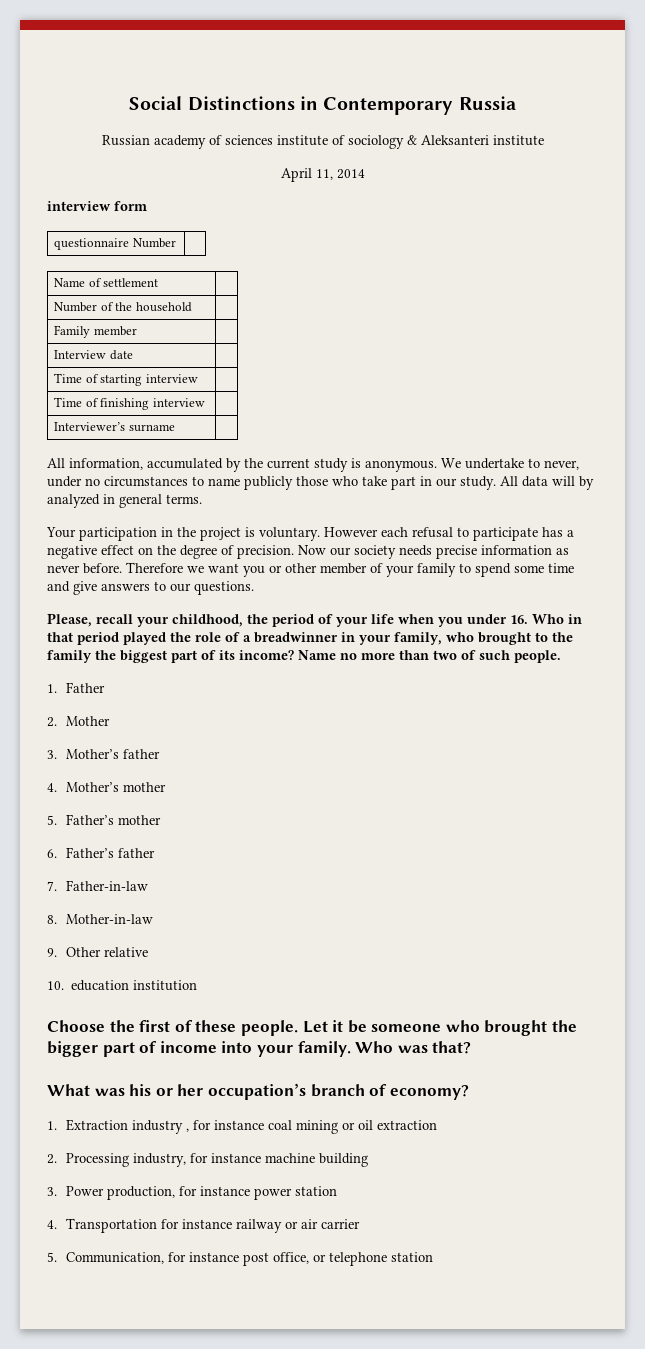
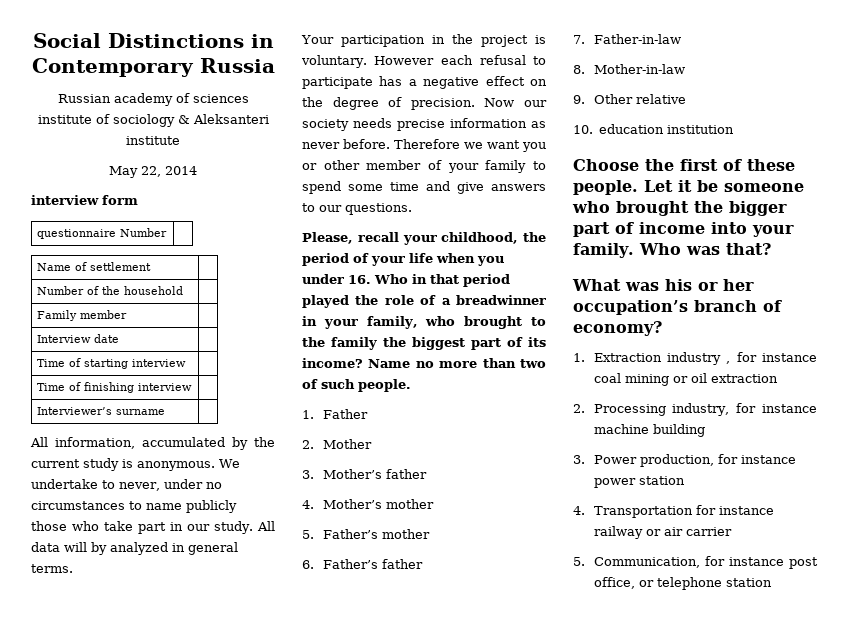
- April 11, 2014
+ May 22, 2014

